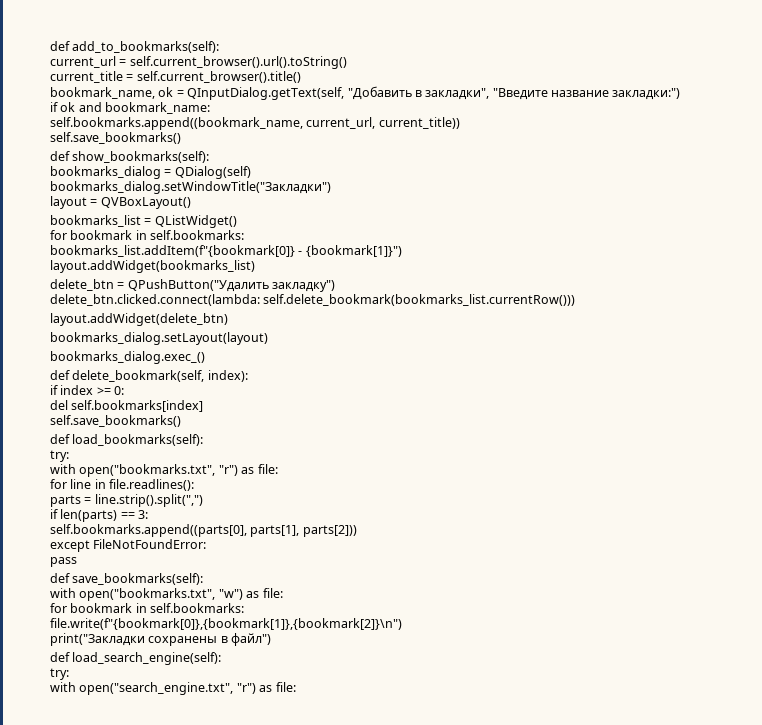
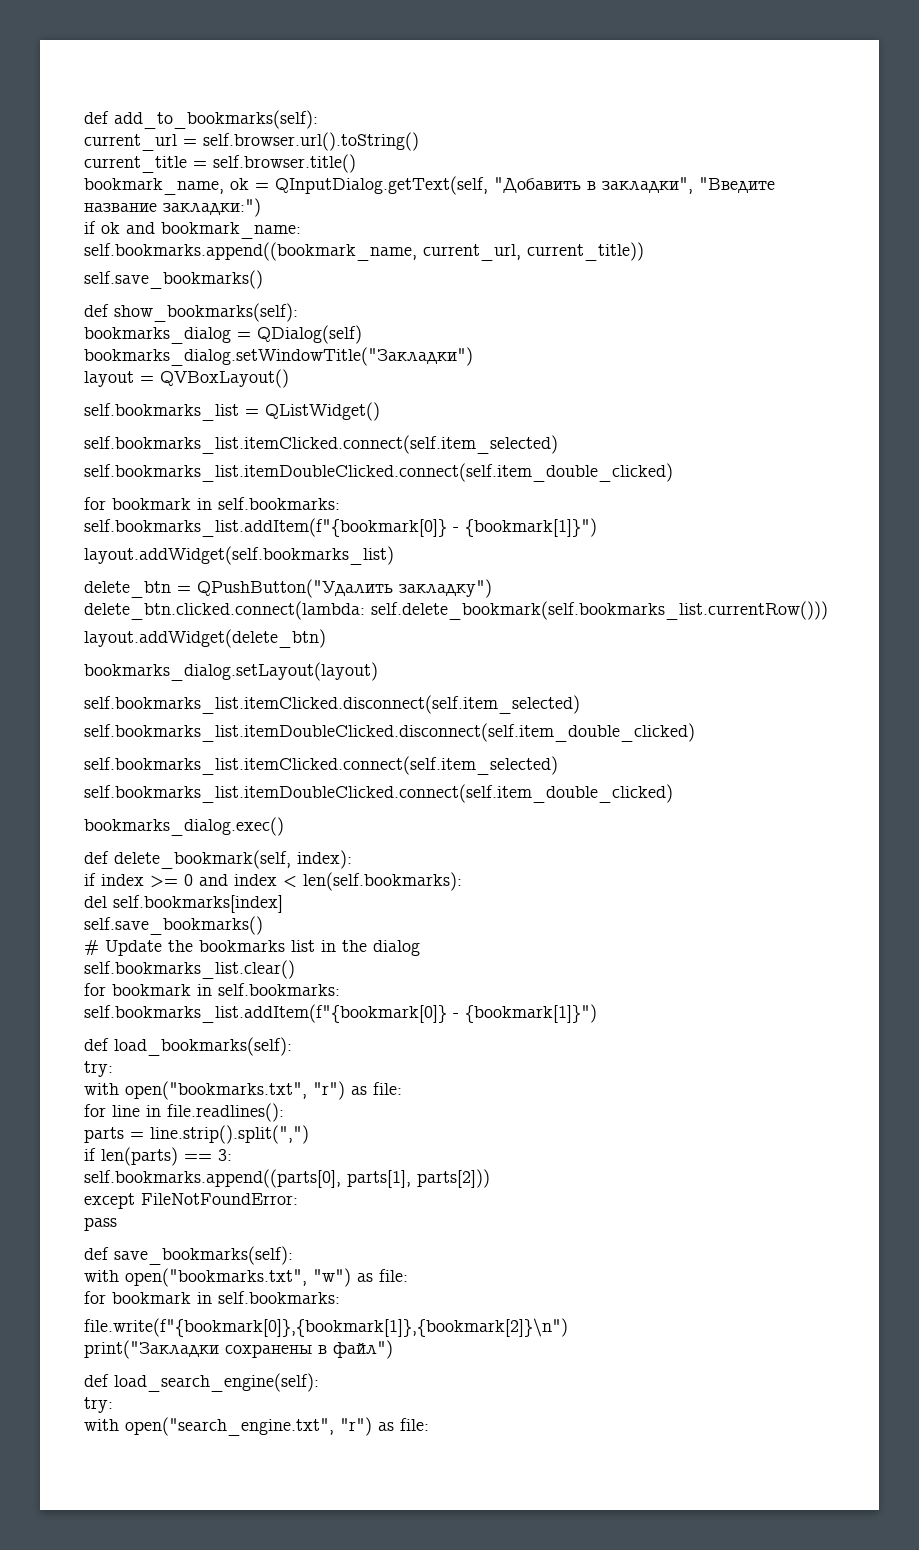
- current_url = self.current_browser().url().toString()
+ current_url = self.browser.url().toString()
- current_title = self.current_browser().title()
+ current_title = self.browser.title()
- bookmarks_list = QListWidget()
+ self.bookmarks_list = QListWidget()
+ self.bookmarks_list.itemClicked.connect(self.item_selected)
+ self.bookmarks_list.itemDoubleClicked.connect(self.item_double_clicked)
  for bookmark in self.bookmarks:
- bookmarks_list.addItem(f"{bookmark[0]} - {bookmark[1]}")
- layout.addWidget(bookmarks_list)
+ self.bookmarks_list.addItem(f"{bookmark[0]} - {bookmark[1]}")
+ layout.addWidget(self.bookmarks_list)
- delete_btn.clicked.connect(lambda: self.delete_bookmark(bookmarks_list.currentRow()))
+ delete_btn.clicked.connect(lambda: self.delete_bookmark(self.bookmarks_list.currentRow()))
- bookmarks_dialog.exec_()
+ self.bookmarks_list.itemClicked.disconnect(self.item_selected)
+ self.bookmarks_list.itemDoubleClicked.disconnect(self.item_double_clicked)
+ self.bookmarks_list.itemClicked.connect(self.item_selected)
+ self.bookmarks_list.itemDoubleClicked.connect(self.item_double_clicked)
+ bookmarks_dialog.exec()
- if index >= 0:
+ if index >= 0 and index < len(self.bookmarks):
  del self.bookmarks[index]
  self.save_bookmarks()
+ # Update the bookmarks list in the dialog
+ self.bookmarks_list.clear()
+ for bookmark in self.bookmarks:
+ self.bookmarks_list.addItem(f"{bookmark[0]} - {bookmark[1]}")

